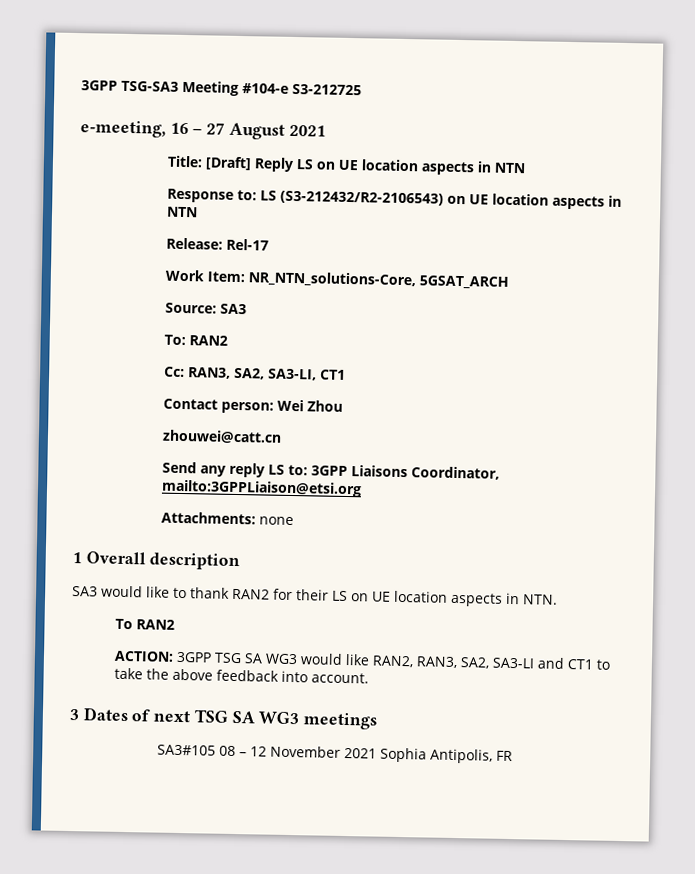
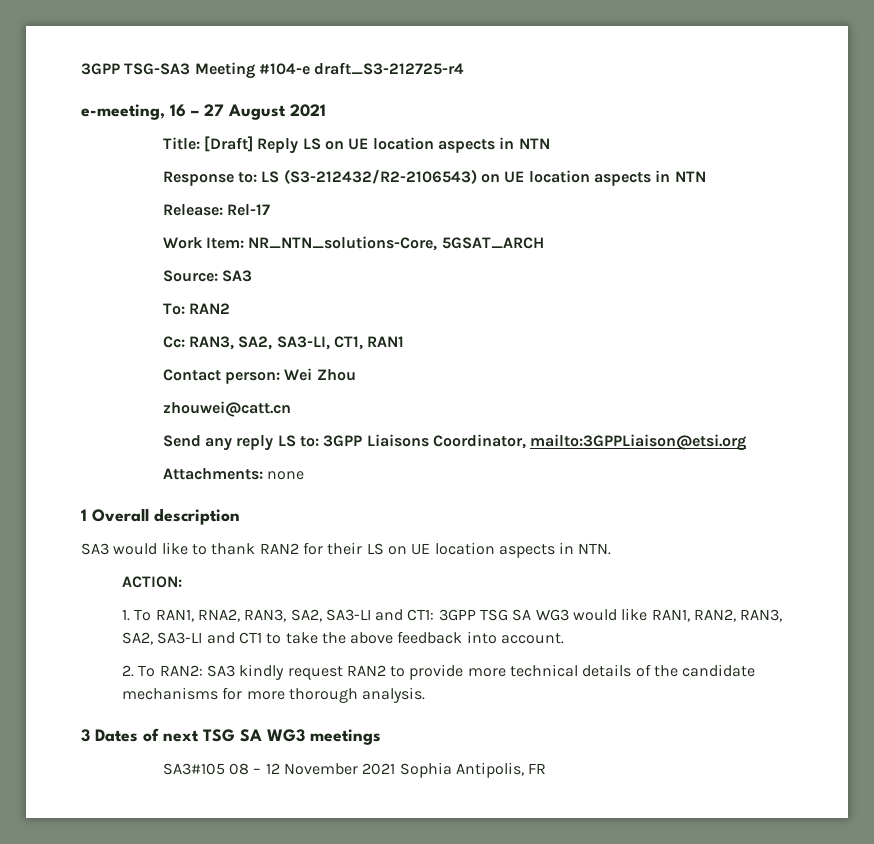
- 3GPP TSG-SA3 Meeting #104-e S3-212725
+ 3GPP TSG-SA3 Meeting #104-e draft_S3-212725-r4
- Cc: RAN3, SA2, SA3-LI, CT1
+ Cc: RAN3, SA2, SA3-LI, CT1, RAN1
- To RAN2
- ACTION: 3GPP TSG SA WG3 would like RAN2, RAN3, SA2, SA3-LI and CT1 to take the above feedback into account.
+ ACTION:
+ 1. To RAN1, RNA2, RAN3, SA2, SA3-LI and CT1: 3GPP TSG SA WG3 would like RAN1, RAN2, RAN3, SA2, SA3-LI and CT1 to take the above feedback into account.
+ 2. To RAN2: SA3 kindly request RAN2 to provide more technical details of the candidate mechanisms for more thorough analysis.

